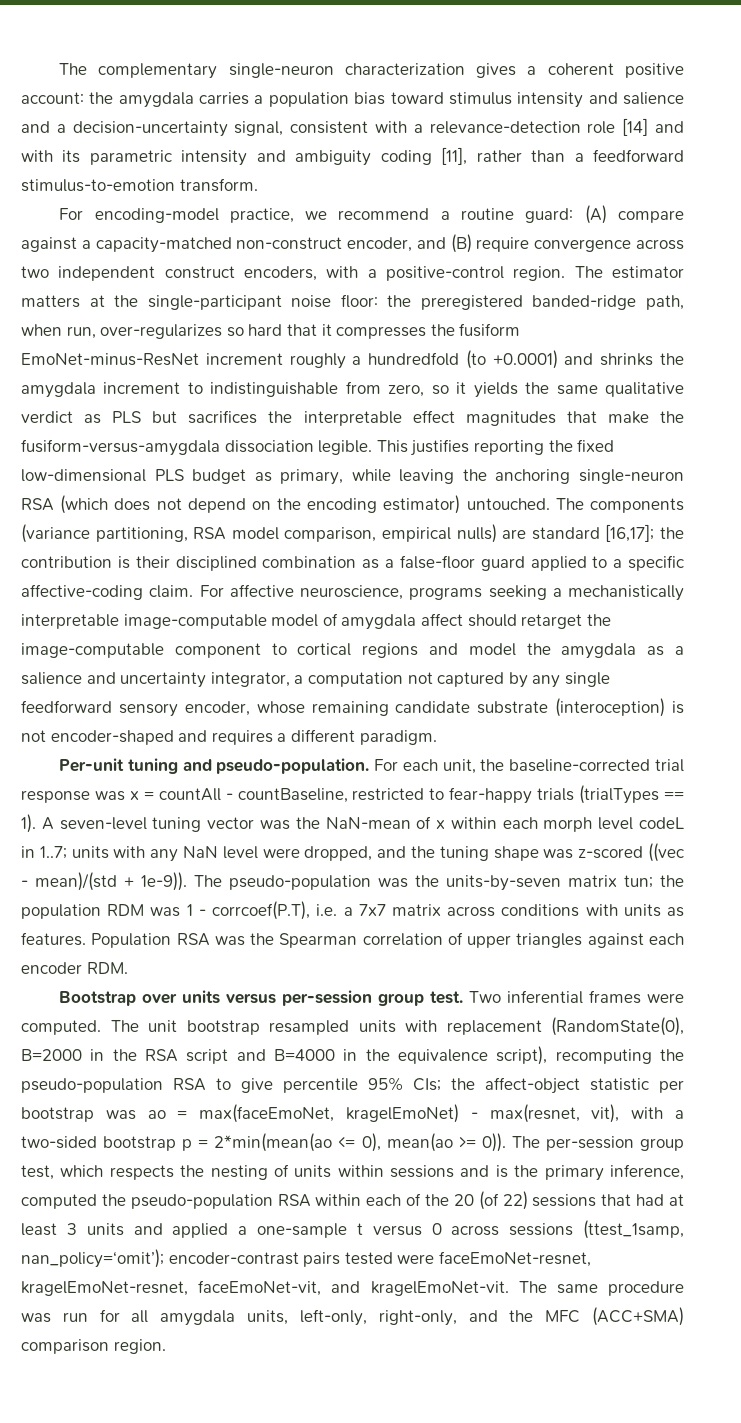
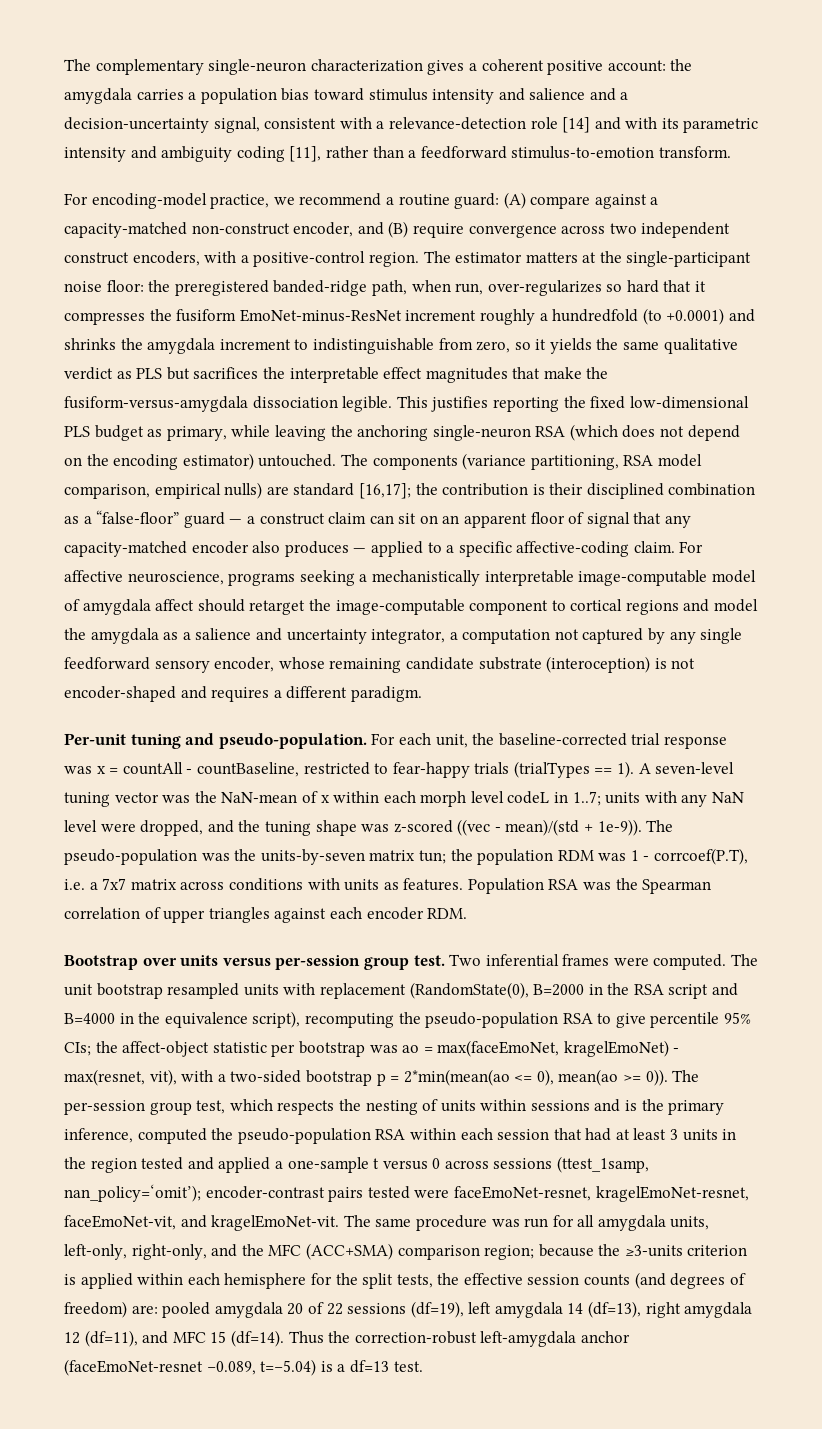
- The components (variance partitioning, RSA model comparison, empirical nulls) are standard [16,17]; the contribution is their disciplined combination as a false-floor guard applied to a specific affective-coding claim.
+ The components (variance partitioning, RSA model comparison, empirical nulls) are standard [16,17]; the contribution is their disciplined combination as a “false-floor” guard — a construct claim can sit on an apparent floor of signal that any capacity-matched encoder also produces — applied to a specific affective-coding claim.
- The per-session group test, which respects the nesting of units within sessions and is the primary inference, computed the pseudo-population RSA within each of the 20 (of 22) sessions that had at least 3 units and applied a one-sample t versus 0 across sessions (ttest_1samp, nan_policy=‘omit’); encoder-contrast pairs tested were faceEmoNet-resnet, kragelEmoNet-resnet, faceEmoNet-vit, and kragelEmoNet-vit.
+ The per-session group test, which respects the nesting of units within sessions and is the primary inference, computed the pseudo-population RSA within each session that had at least 3 units in the region tested and applied a one-sample t versus 0 across sessions (ttest_1samp, nan_policy=‘omit’); encoder-contrast pairs tested were faceEmoNet-resnet, kragelEmoNet-resnet, faceEmoNet-vit, and kragelEmoNet-vit.
- The same procedure was run for all amygdala units, left-only, right-only, and the MFC (ACC+SMA) comparison region.
+ The same procedure was run for all amygdala units, left-only, right-only, and the MFC (ACC+SMA) comparison region; because the ≥3-units criterion is applied within each hemisphere for the split tests, the effective session counts (and degrees of freedom) are: pooled amygdala 20 of 22 sessions (df=19), left amygdala 14 (df=13), right amygdala 12 (df=11), and MFC 15 (df=14). Thus the correction-robust left-amygdala anchor (faceEmoNet-resnet −0.089, t=−5.04) is a df=13 test.

